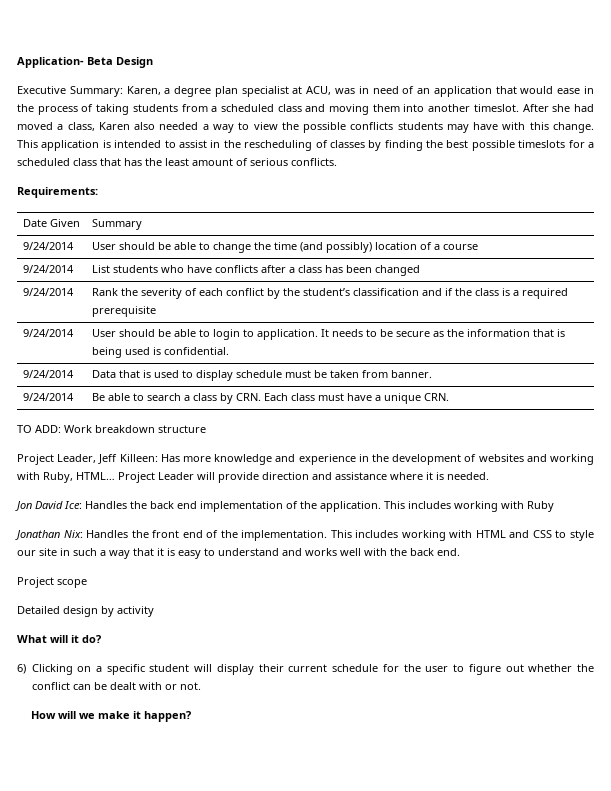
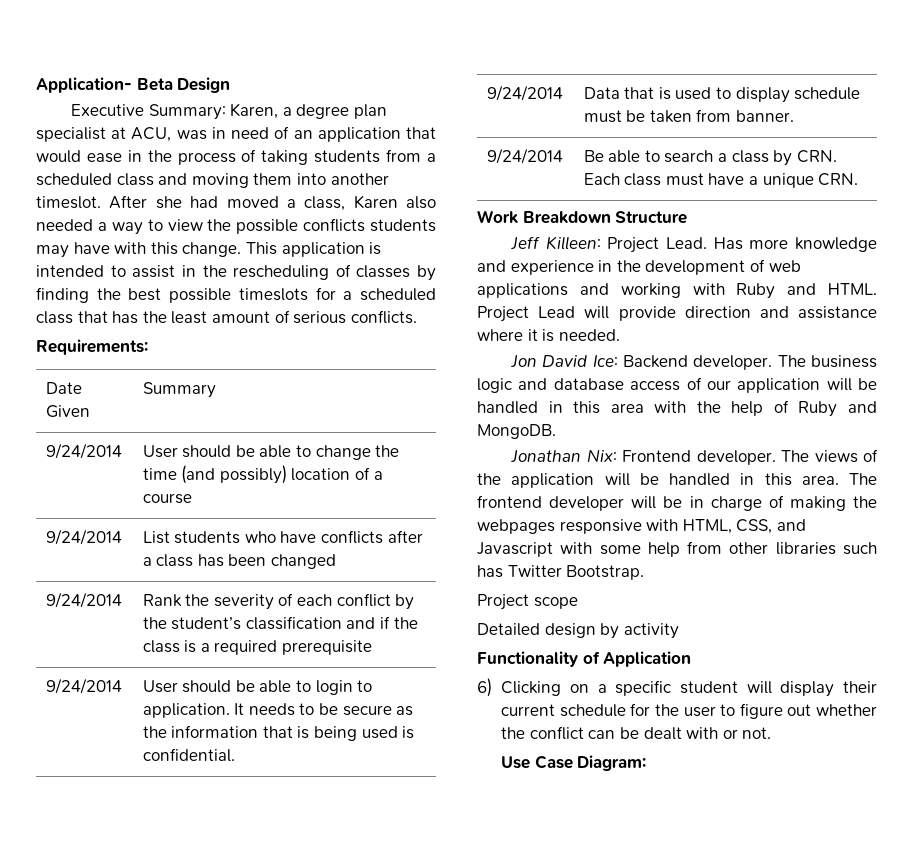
- TO ADD: Work breakdown structure
- Project Leader, Jeff Killeen: Has more knowledge and experience in the development of websites and working with Ruby, HTML… Project Leader will provide direction and assistance where it is needed.
+ Work Breakdown Structure
+ Jeff Killeen: Project Lead. Has more knowledge and experience in the development of web applications and working with Ruby and HTML. Project Lead will provide direction and assistance where it is needed.
- Jon David Ice: Handles the back end implementation of the application. This includes working with Ruby
+ Jon David Ice: Backend developer. The business logic and database access of our application will be handled in this area with the help of Ruby and MongoDB.
- Jonathan Nix: Handles the front end of the implementation. This includes working with HTML and CSS to style our site in such a way that it is easy to understand and works well with the back end.
+ Jonathan Nix: Frontend developer. The views of the application will be handled in this area. The frontend developer will be in charge of making the webpages responsive with HTML, CSS, and Javascript with some help from other libraries such has Twitter Bootstrap.
- What will it do?
+ Functionality of Application
- How will we make it happen?
+ Use Case Diagram:

